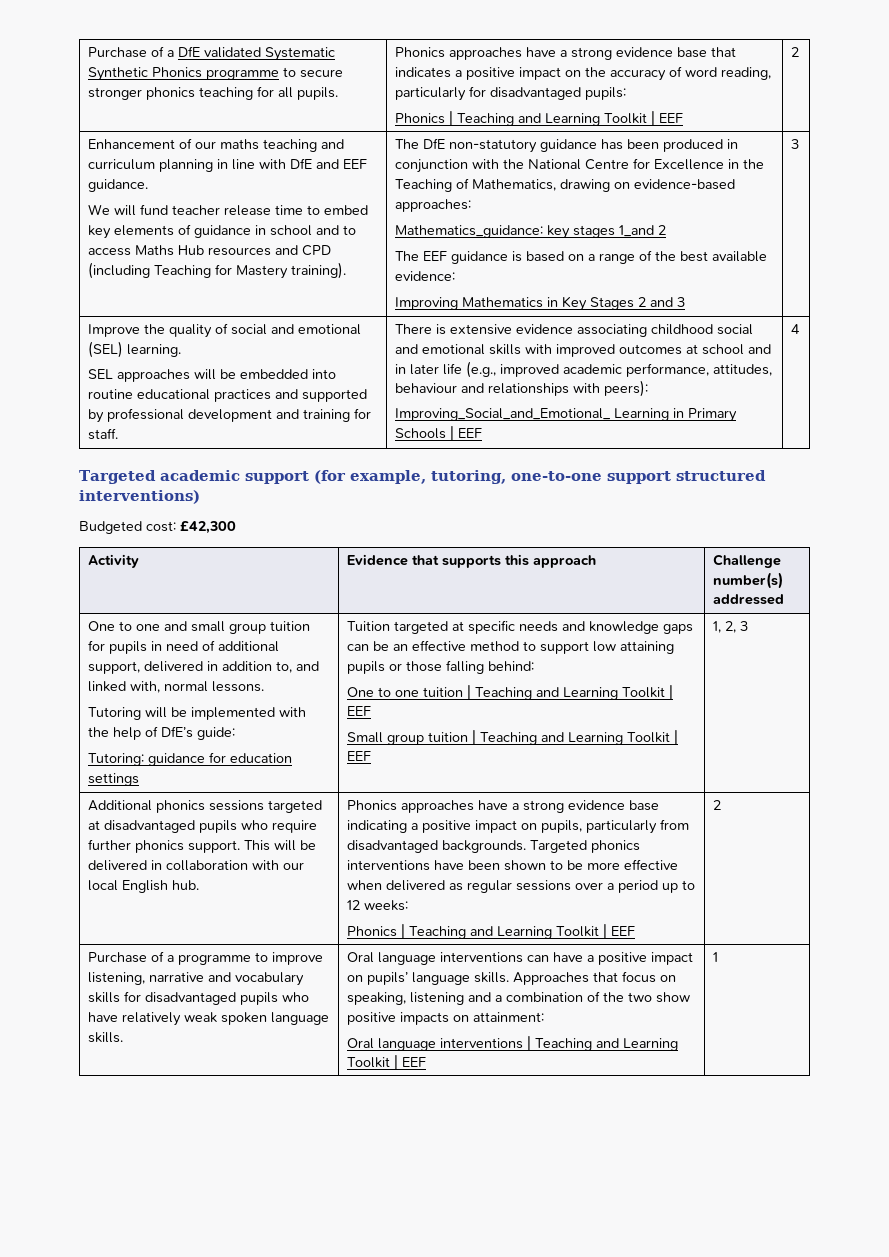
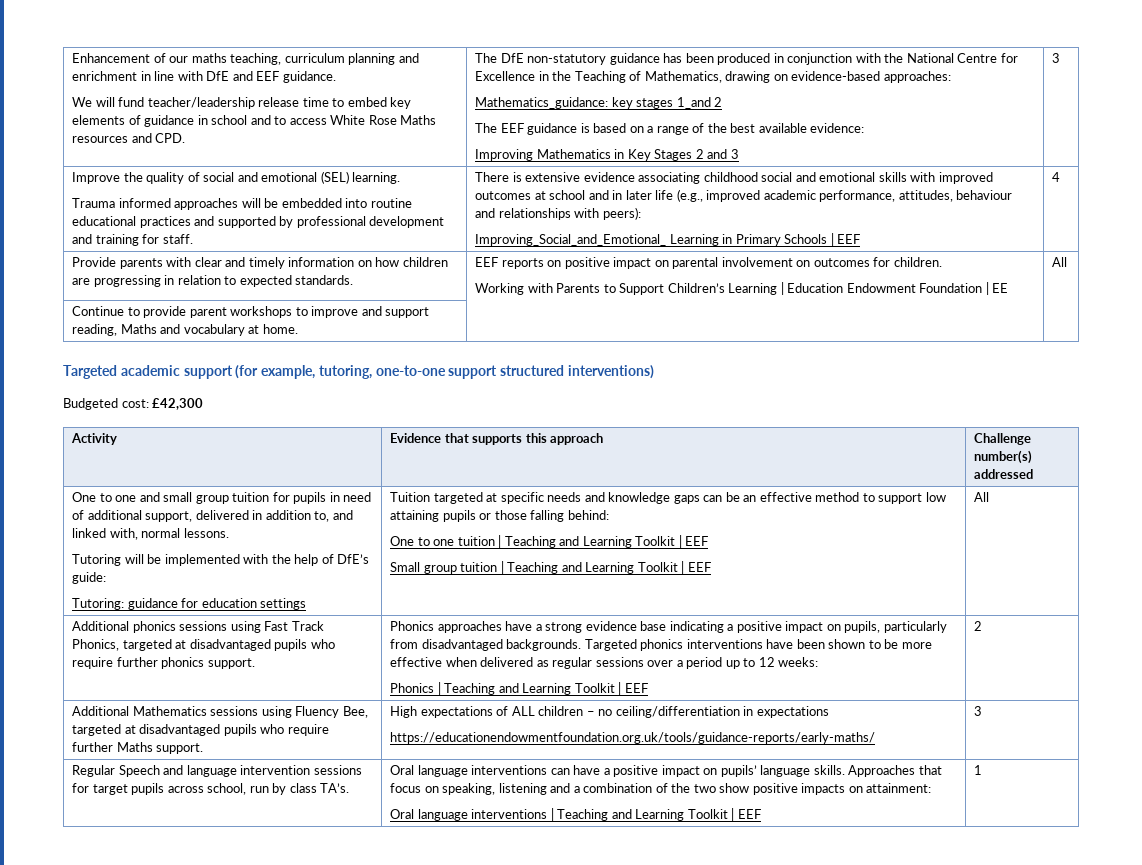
- Purchase of a DfE validated Systematic Synthetic Phonics programme to secure stronger phonics teaching for all pupils. | Phonics approaches have a strong evidence base that indicates a positive impact on the accuracy of word reading, particularly for disadvantaged pupils:
- Phonics | Teaching and Learning Toolkit | EEF | 2
- Enhancement of our maths teaching and curriculum planning in line with DfE and EEF guidance.
+ Enhancement of our maths teaching, curriculum planning and enrichment in line with DfE and EEF guidance.
- We will fund teacher release time to embed key elements of guidance in school and to access Maths Hub resources and CPD (including Teaching for Mastery training).
+ We will fund teacher/leadership release time to embed key elements of guidance in school and to access White Rose Maths resources and CPD.
- SEL approaches will be embedded into routine educational practices and supported by professional development and training for staff.
+ Trauma informed approaches will be embedded into routine educational practices and supported by professional development and training for staff.
+ Provide parents with clear and timely information on how children are progressing in relation to expected standards. | EEF reports on positive impact on parental involvement on outcomes for children.
+ Working with Parents to Support Children’s Learning | Education Endowment Foundation | EE | All
+ Continue to provide parent workshops to improve and support reading, Maths and vocabulary at home. | |
- Small group tuition | Teaching and Learning Toolkit | EEF | 1, 2, 3
+ Small group tuition | Teaching and Learning Toolkit | EEF | All
- Additional phonics sessions targeted at disadvantaged pupils who require further phonics support. This will be delivered in collaboration with our local English hub.
+ Additional phonics sessions using Fast Track Phonics, targeted at disadvantaged pupils who require further phonics support.
- Purchase of a programme to improve listening, narrative and vocabulary skills for disadvantaged pupils who have relatively weak spoken language skills.
+ Additional Mathematics sessions using Fluency Bee, targeted at disadvantaged pupils who require further Maths support. | High expectations of ALL children – no ceiling/differentiation in expectations
+ https://educationendowmentfoundation.org.uk/tools/guidance-reports/early-maths/ | 3
+ Regular Speech and language intervention sessions for target pupils across school, run by class TA’s.

